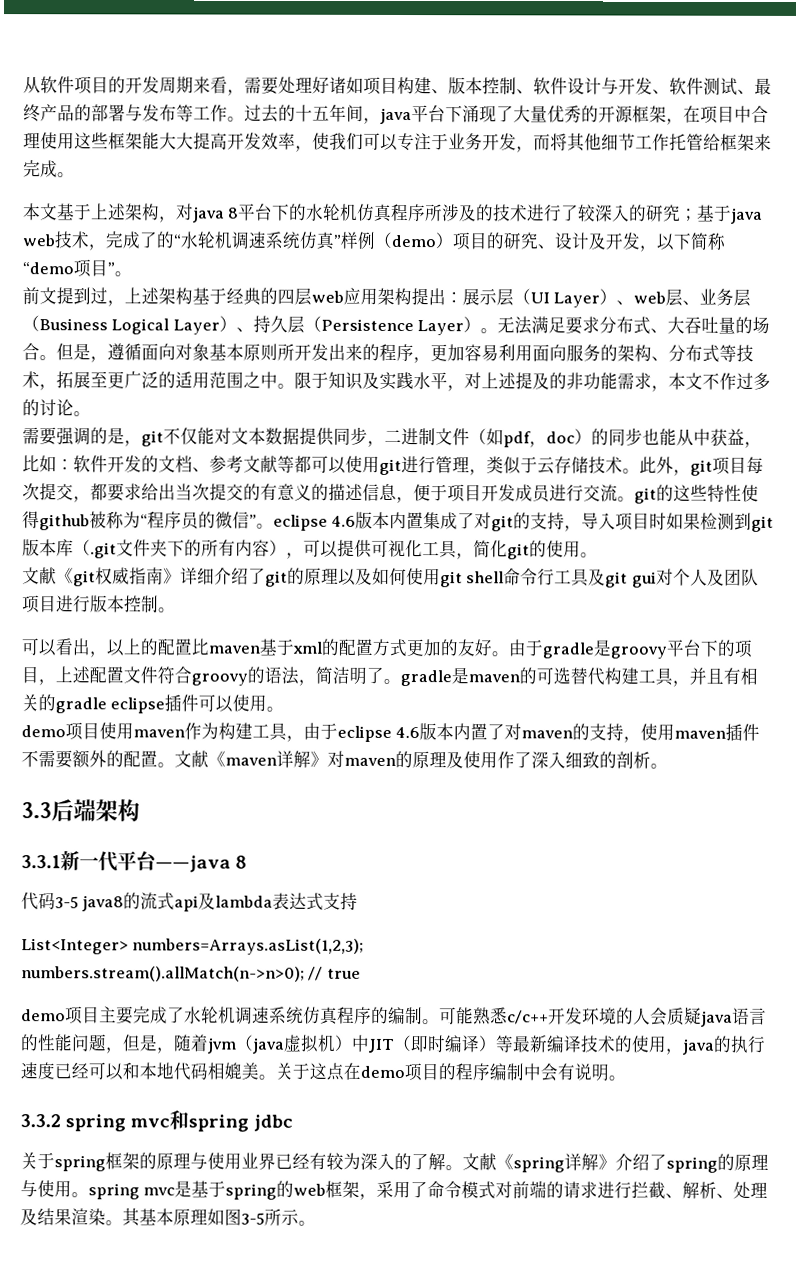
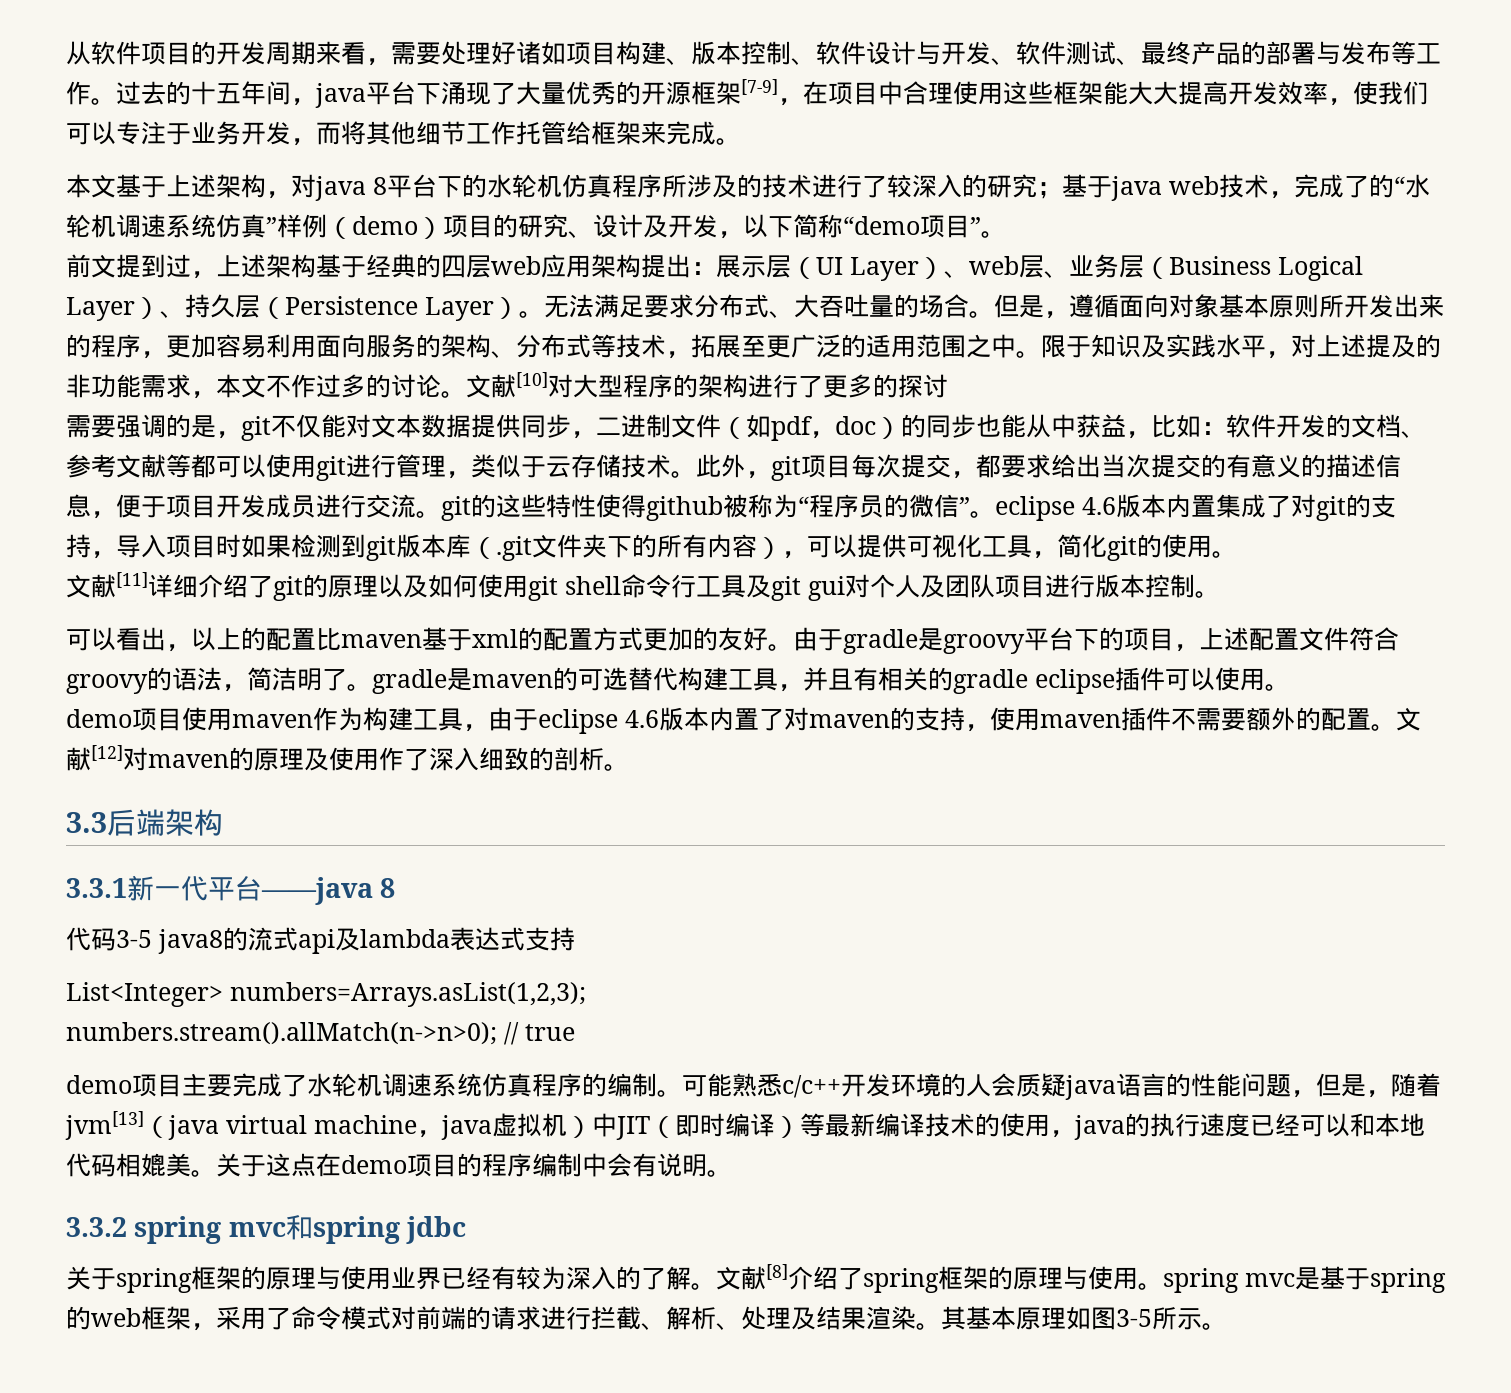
- 过去的十五年间，java平台下涌现了大量优秀的开源框架，在项目中合理使用这些框架能大大提高开发效率，使我们可以专注于业务开发，而将其他细节工作托管给框架来完成。
+ 过去的十五年间，java平台下涌现了大量优秀的开源框架[7-9]，在项目中合理使用这些框架能大大提高开发效率，使我们可以专注于业务开发，而将其他细节工作托管给框架来完成。
+ 文献[10]对大型程序的架构进行了更多的探讨
- 文献《git权威指南》详细介绍了git的原理以及如何使用git shell命令行工具及git gui对个人及团队项目进行版本控制。
+ 文献[11]详细介绍了git的原理以及如何使用git shell命令行工具及git gui对个人及团队项目进行版本控制。
- 文献《maven详解》对maven的原理及使用作了深入细致的剖析。
+ 文献[12]对maven的原理及使用作了深入细致的剖析。
- 可能熟悉c/c++开发环境的人会质疑java语言的性能问题，但是，随着jvm（java虚拟机）中JIT（即时编译）等最新编译技术的使用，java的执行速度已经可以和本地代码相媲美。
+ 可能熟悉c/c++开发环境的人会质疑java语言的性能问题，但是，随着jvm[13]（java virtual machine，java虚拟机）中JIT（即时编译）等最新编译技术的使用，java的执行速度已经可以和本地代码相媲美。
- 文献《spring详解》介绍了spring的原理与使用。spring mvc是基于spring的web框架，采用了命令模式对前端的请求进行拦截、解析、处理及结果渲染。
+ 文献[8]介绍了spring框架的原理与使用。spring mvc是基于spring的web框架，采用了命令模式对前端的请求进行拦截、解析、处理及结果渲染。

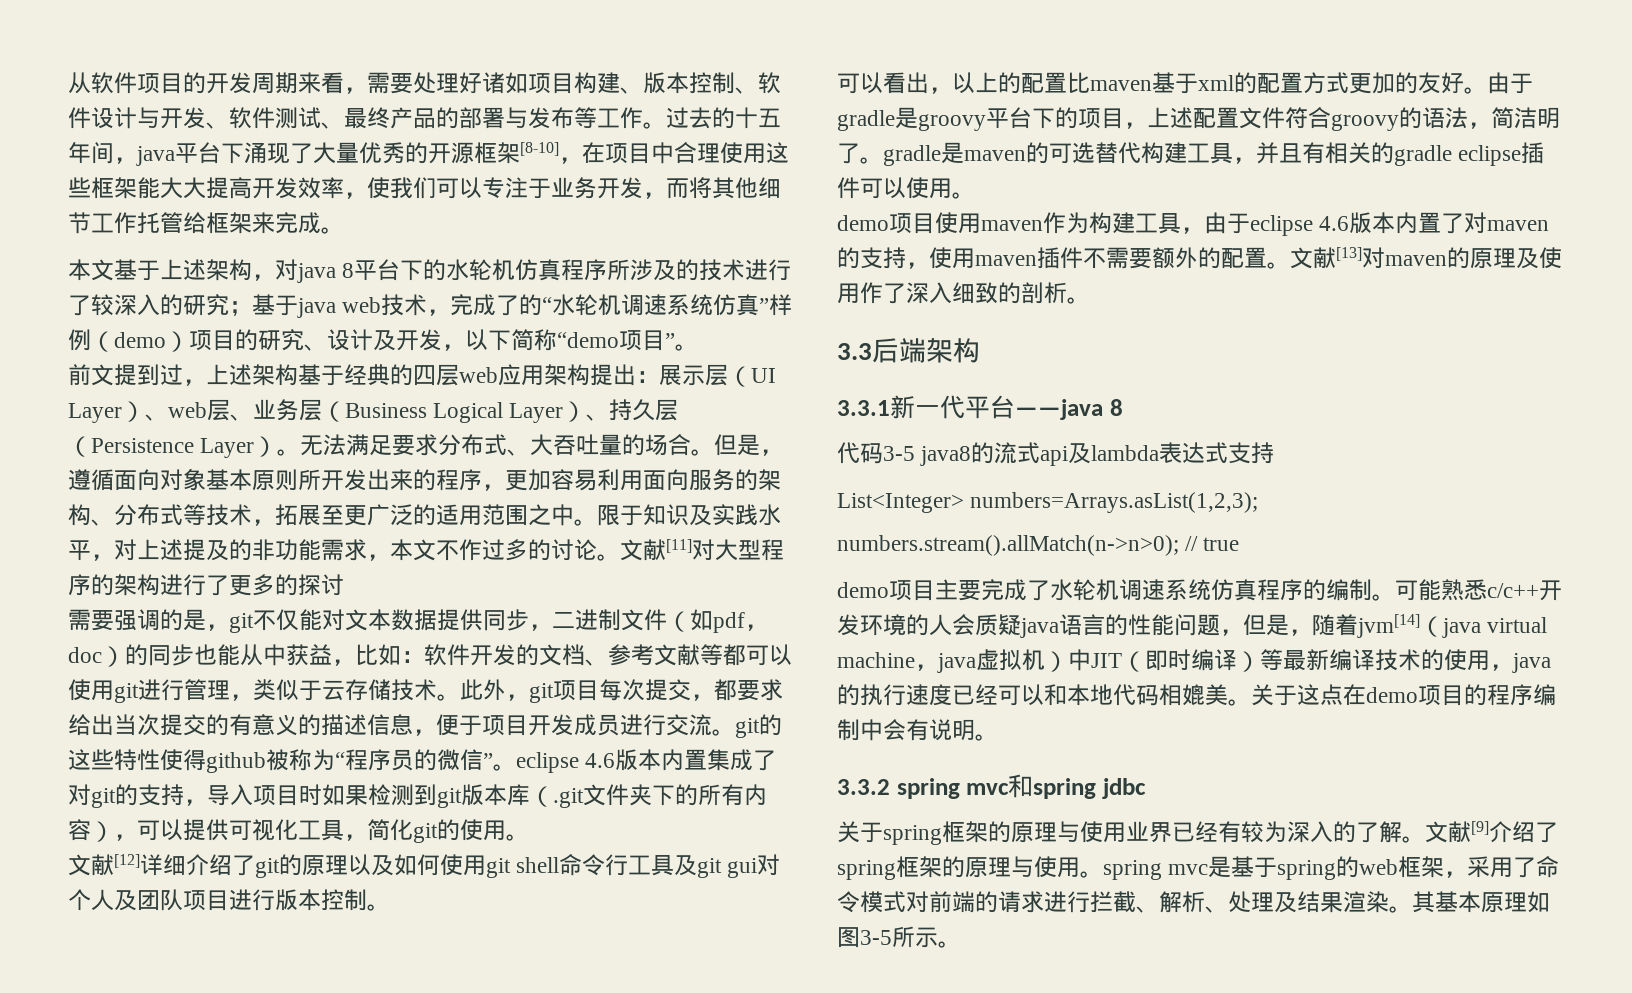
- 过去的十五年间，java平台下涌现了大量优秀的开源框架[7-9]，在项目中合理使用这些框架能大大提高开发效率，使我们可以专注于业务开发，而将其他细节工作托管给框架来完成。
+ 过去的十五年间，java平台下涌现了大量优秀的开源框架[8-10]，在项目中合理使用这些框架能大大提高开发效率，使我们可以专注于业务开发，而将其他细节工作托管给框架来完成。
- 文献[10]对大型程序的架构进行了更多的探讨
+ 文献[11]对大型程序的架构进行了更多的探讨
- 文献[11]详细介绍了git的原理以及如何使用git shell命令行工具及git gui对个人及团队项目进行版本控制。
+ 文献[12]详细介绍了git的原理以及如何使用git shell命令行工具及git gui对个人及团队项目进行版本控制。
- 文献[12]对maven的原理及使用作了深入细致的剖析。
+ 文献[13]对maven的原理及使用作了深入细致的剖析。
- 可能熟悉c/c++开发环境的人会质疑java语言的性能问题，但是，随着jvm[13]（java virtual machine，java虚拟机）中JIT（即时编译）等最新编译技术的使用，java的执行速度已经可以和本地代码相媲美。
+ 可能熟悉c/c++开发环境的人会质疑java语言的性能问题，但是，随着jvm[14]（java virtual machine，java虚拟机）中JIT（即时编译）等最新编译技术的使用，java的执行速度已经可以和本地代码相媲美。
- 文献[8]介绍了spring框架的原理与使用。spring mvc是基于spring的web框架，采用了命令模式对前端的请求进行拦截、解析、处理及结果渲染。
+ 文献[9]介绍了spring框架的原理与使用。spring mvc是基于spring的web框架，采用了命令模式对前端的请求进行拦截、解析、处理及结果渲染。

